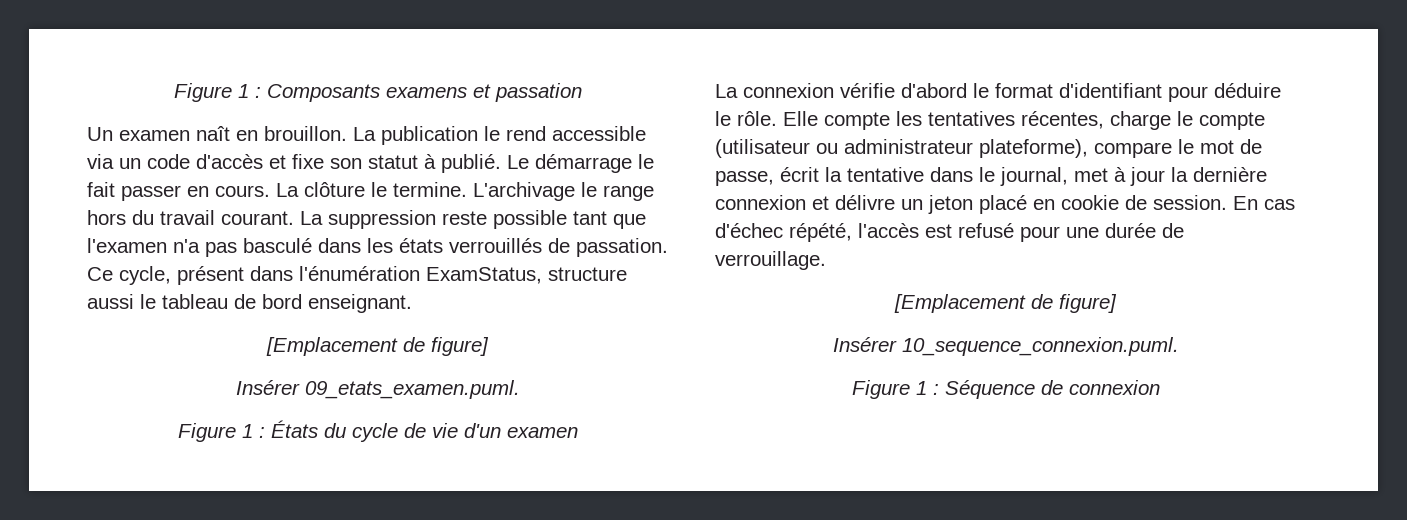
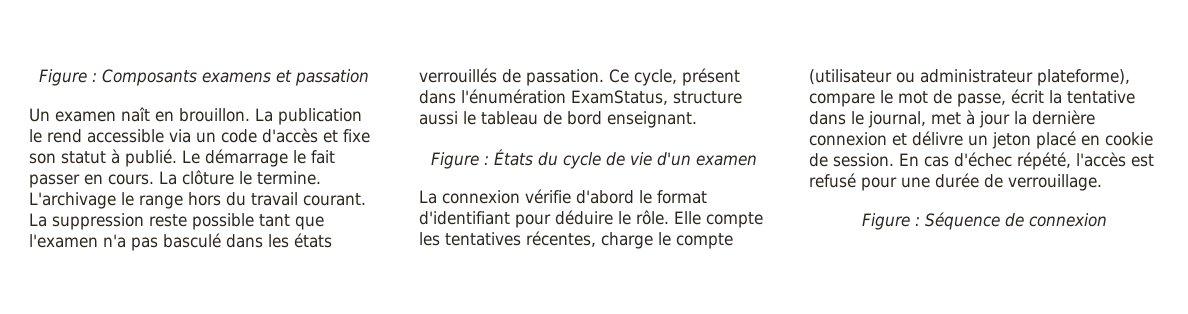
- Figure 1 : Composants examens et passation
+ Figure : Composants examens et passation
  Ce cycle, présent dans l'énumération ExamStatus, structure aussi le tableau de bord enseignant.
- [Emplacement de figure]
- Insérer 09_etats_examen.puml.
- Figure 1 : États du cycle de vie d'un examen
+ Figure : États du cycle de vie d'un examen
  En cas d'échec répété, l'accès est refusé pour une durée de verrouillage.
- [Emplacement de figure]
- Insérer 10_sequence_connexion.puml.
- Figure 1 : Séquence de connexion
+ Figure : Séquence de connexion

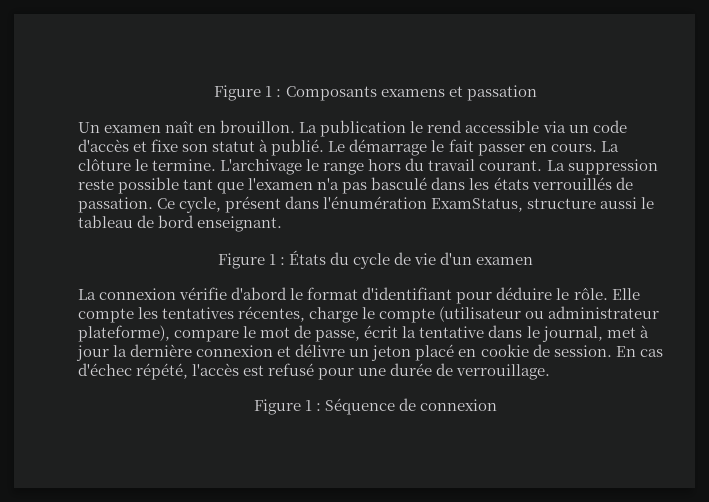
- Figure : Composants examens et passation
+ Figure 1 : Composants examens et passation
- Figure : États du cycle de vie d'un examen
+ Figure 1 : États du cycle de vie d'un examen
- Figure : Séquence de connexion
+ Figure 1 : Séquence de connexion

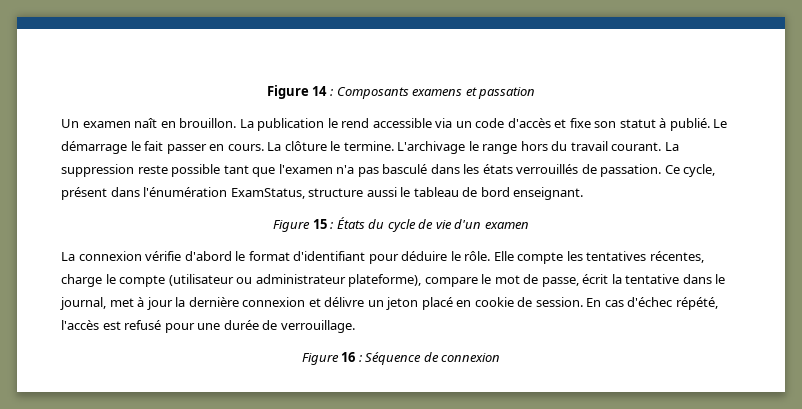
- Figure 1 : Composants examens et passation
+ Figure 14 : Composants examens et passation
- Figure 1 : États du cycle de vie d'un examen
+ Figure 15 : États du cycle de vie d'un examen
- Figure 1 : Séquence de connexion
+ Figure 16 : Séquence de connexion

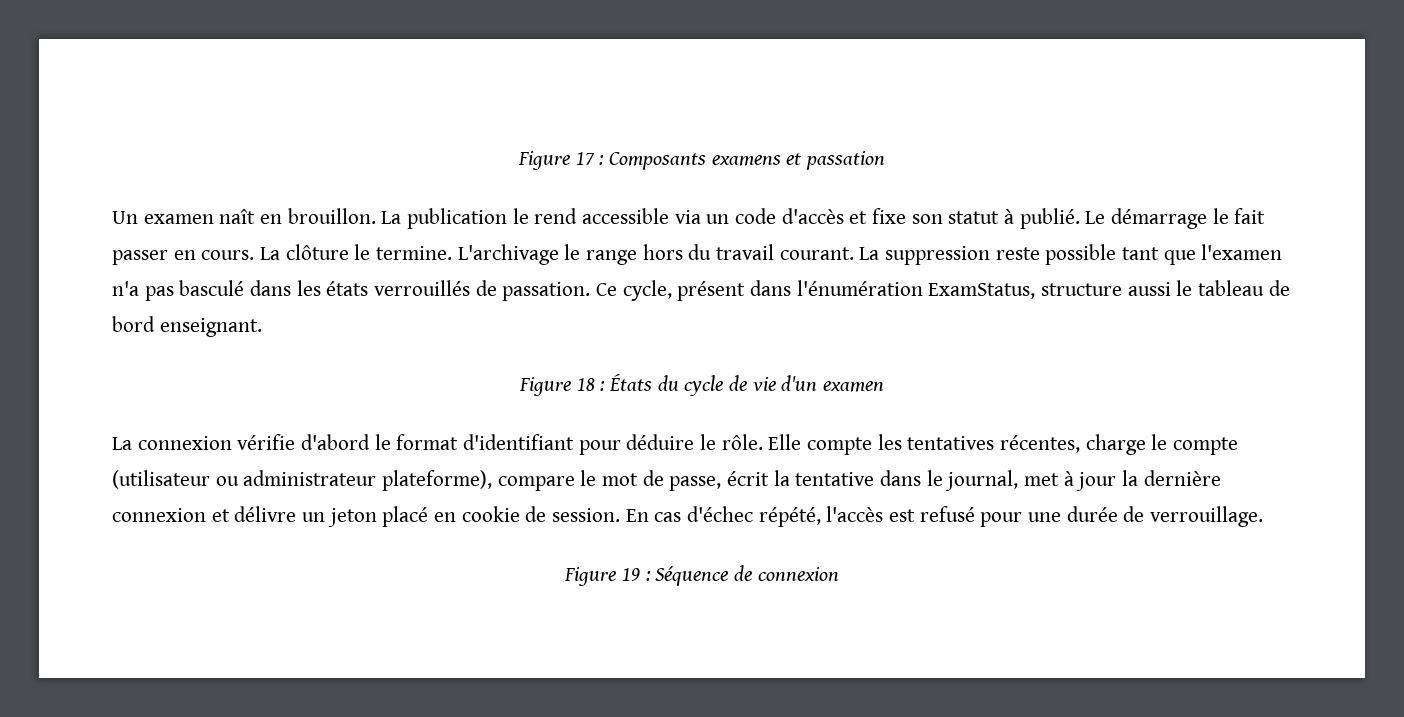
- Figure 14 : Composants examens et passation
+ Figure 17 : Composants examens et passation
- Figure 15 : États du cycle de vie d'un examen
+ Figure 18 : États du cycle de vie d'un examen
- Figure 16 : Séquence de connexion
+ Figure 19 : Séquence de connexion

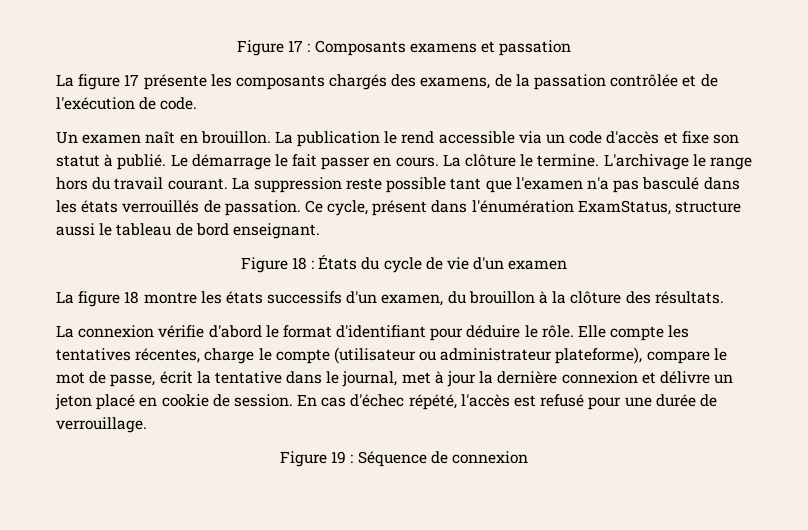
+ La figure 17 présente les composants chargés des examens, de la passation contrôlée et de l'exécution de code.
+ La figure 18 montre les états successifs d'un examen, du brouillon à la clôture des résultats.

